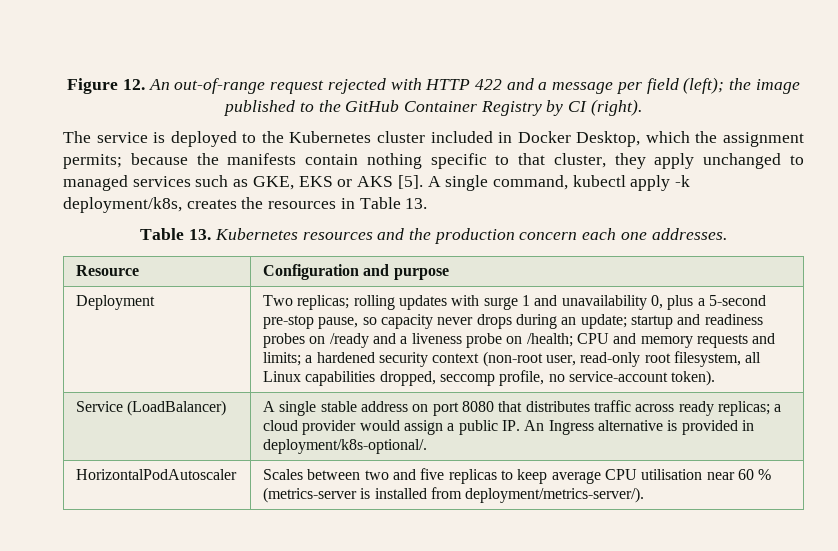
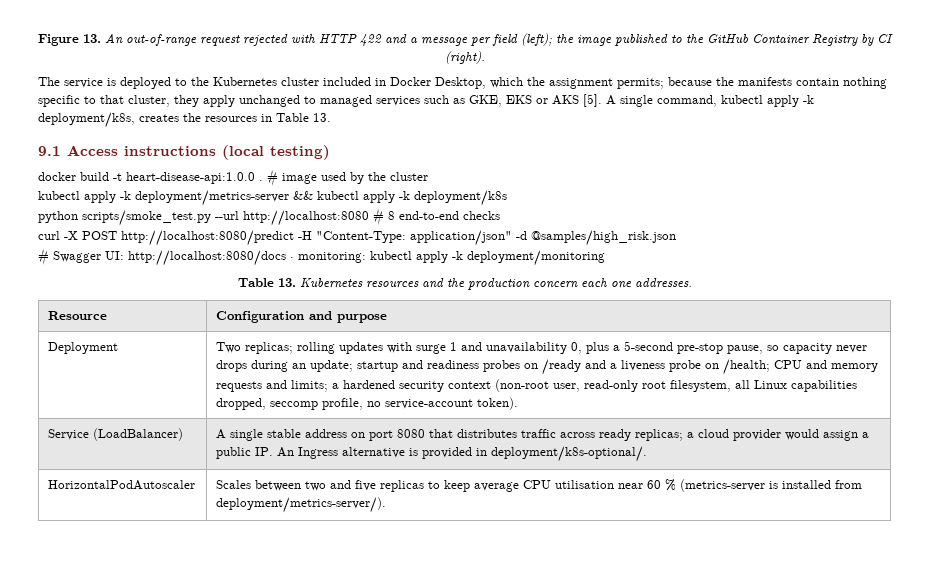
- Figure 12. An out-of-range request rejected with HTTP 422 and a message per field (left); the image published to the GitHub Container Registry by CI (right).
+ Figure 13. An out-of-range request rejected with HTTP 422 and a message per field (left); the image published to the GitHub Container Registry by CI (right).
+ 9.1 Access instructions (local testing)
+ docker build -t heart-disease-api:1.0.0 . # image used by the cluster
+ kubectl apply -k deployment/metrics-server && kubectl apply -k deployment/k8s
+ python scripts/smoke_test.py --url http://localhost:8080 # 8 end-to-end checks
+ curl -X POST http://localhost:8080/predict -H "Content-Type: application/json" -d @samples/high_risk.json
+ # Swagger UI: http://localhost:8080/docs · monitoring: kubectl apply -k deployment/monitoring

